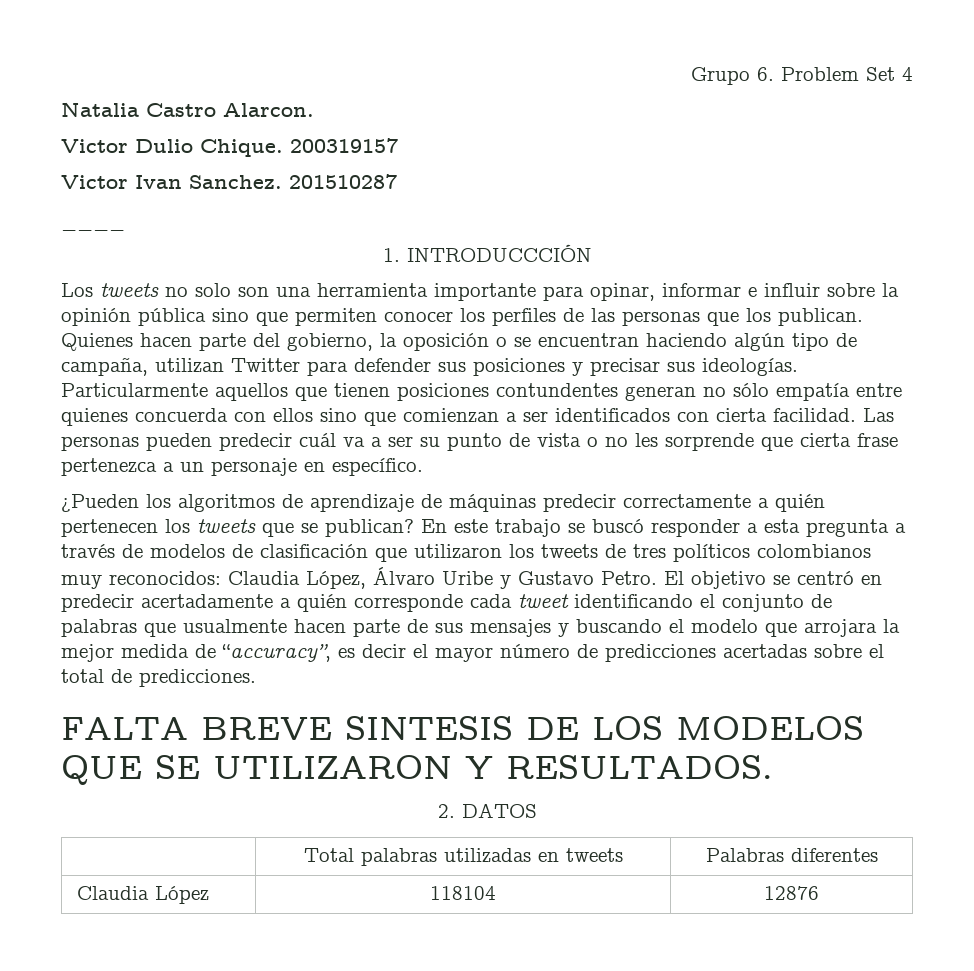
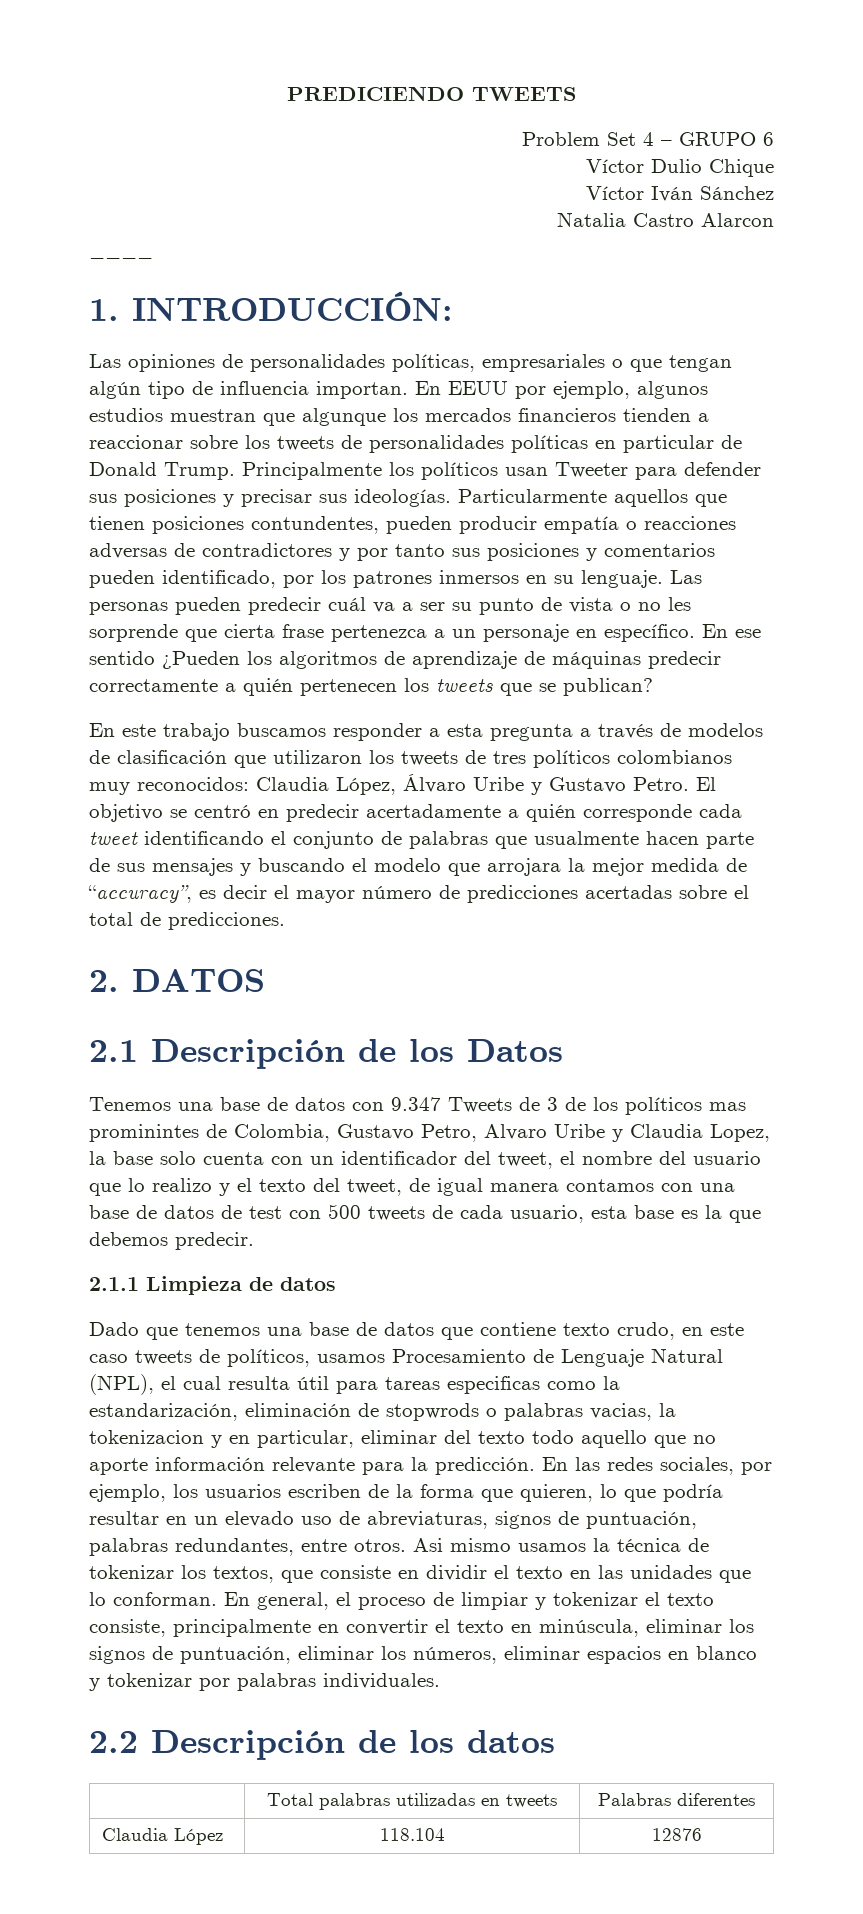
- Grupo 6. Problem Set 4
- Natalia Castro Alarcon.
- Victor Dulio Chique. 200319157
- Victor Ivan Sanchez. 201510287
+ PREDICIENDO TWEETS
+ Problem Set 4 – GRUPO 6
+ Víctor Dulio Chique
+ Víctor Iván Sánchez
+ Natalia Castro Alarcon
  ____
- 1. INTRODUCCCIÓN
- Los tweets no solo son una herramienta importante para opinar, informar e influir sobre la opinión pública sino que permiten conocer los perfiles de las personas que los publican. Quienes hacen parte del gobierno, la oposición o se encuentran haciendo algún tipo de campaña, utilizan Twitter para defender sus posiciones y precisar sus ideologías.
+ 1. INTRODUCCIÓN:
+ Las opiniones de personalidades políticas, empresariales o que tengan algún tipo de influencia importan. En EEUU por ejemplo, algunos estudios muestran que algunque los mercados financieros tienden a reaccionar sobre los tweets de personalidades políticas en particular de Donald Trump. Principalmente los políticos usan Tweeter para defender sus posiciones y precisar sus ideologías.
- Particularmente aquellos que tienen posiciones contundentes generan no sólo empatía entre quienes concuerda con ellos sino que comienzan a ser identificados con cierta facilidad.
+ Particularmente aquellos que tienen posiciones contundentes, pueden producir empatía o reacciones adversas de contradictores y por tanto sus posiciones y comentarios pueden identificado, por los patrones inmersos en su lenguaje.
- Las personas pueden predecir cuál va a ser su punto de vista o no les sorprende que cierta frase pertenezca a un personaje en específico.
- ¿Pueden los algoritmos de aprendizaje de máquinas predecir correctamente a quién pertenecen los tweets que se publican? En este trabajo se buscó responder a esta pregunta a través de modelos de clasificación que utilizaron los tweets de tres políticos colombianos muy reconocidos:
+ Las personas pueden predecir cuál va a ser su punto de vista o no les sorprende que cierta frase pertenezca a un personaje en específico. En ese sentido ¿Pueden los algoritmos de aprendizaje de máquinas predecir correctamente a quién pertenecen los tweets que se publican?
+ En este trabajo buscamos responder a esta pregunta a través de modelos de clasificación que utilizaron los tweets de tres políticos colombianos muy reconocidos:
- FALTA BREVE SINTESIS DE LOS MODELOS QUE SE UTILIZARON Y RESULTADOS.
  2. DATOS
+ 2.1 Descripción de los Datos
+ Tenemos una base de datos con 9.347 Tweets de 3 de los políticos mas prominintes de Colombia, Gustavo Petro, Alvaro Uribe y Claudia Lopez, la base solo cuenta con un identificador del tweet, el nombre del usuario que lo realizo y el texto del tweet, de igual manera contamos con una base de datos de test con 500 tweets de cada usuario, esta base es la que debemos predecir.
+ 2.1.1 Limpieza de datos
+ Dado que tenemos una base de datos que contiene texto crudo, en este caso tweets de políticos, usamos Procesamiento de Lenguaje Natural (NPL), el cual resulta útil para tareas especificas como la estandarización, eliminación de stopwrods o palabras vacias, la tokenizacion y en particular, eliminar del texto todo aquello que no aporte información relevante para la predicción. En las redes sociales, por ejemplo, los usuarios escriben de la forma que quieren, lo que podría resultar en un elevado uso de abreviaturas, signos de puntuación, palabras redundantes, entre otros. Asi mismo usamos la técnica de tokenizar los textos, que consiste en dividir el texto en las unidades que lo conforman. En general, el proceso de limpiar y tokenizar el texto consiste, principalmente en convertir el texto en minúscula, eliminar los signos de puntuación, eliminar los números, eliminar espacios en blanco y tokenizar por palabras individuales.
+ 2.2 Descripción de los datos
- Claudia López | 118104 | 12876
+ Claudia López | 118.104 | 12876

